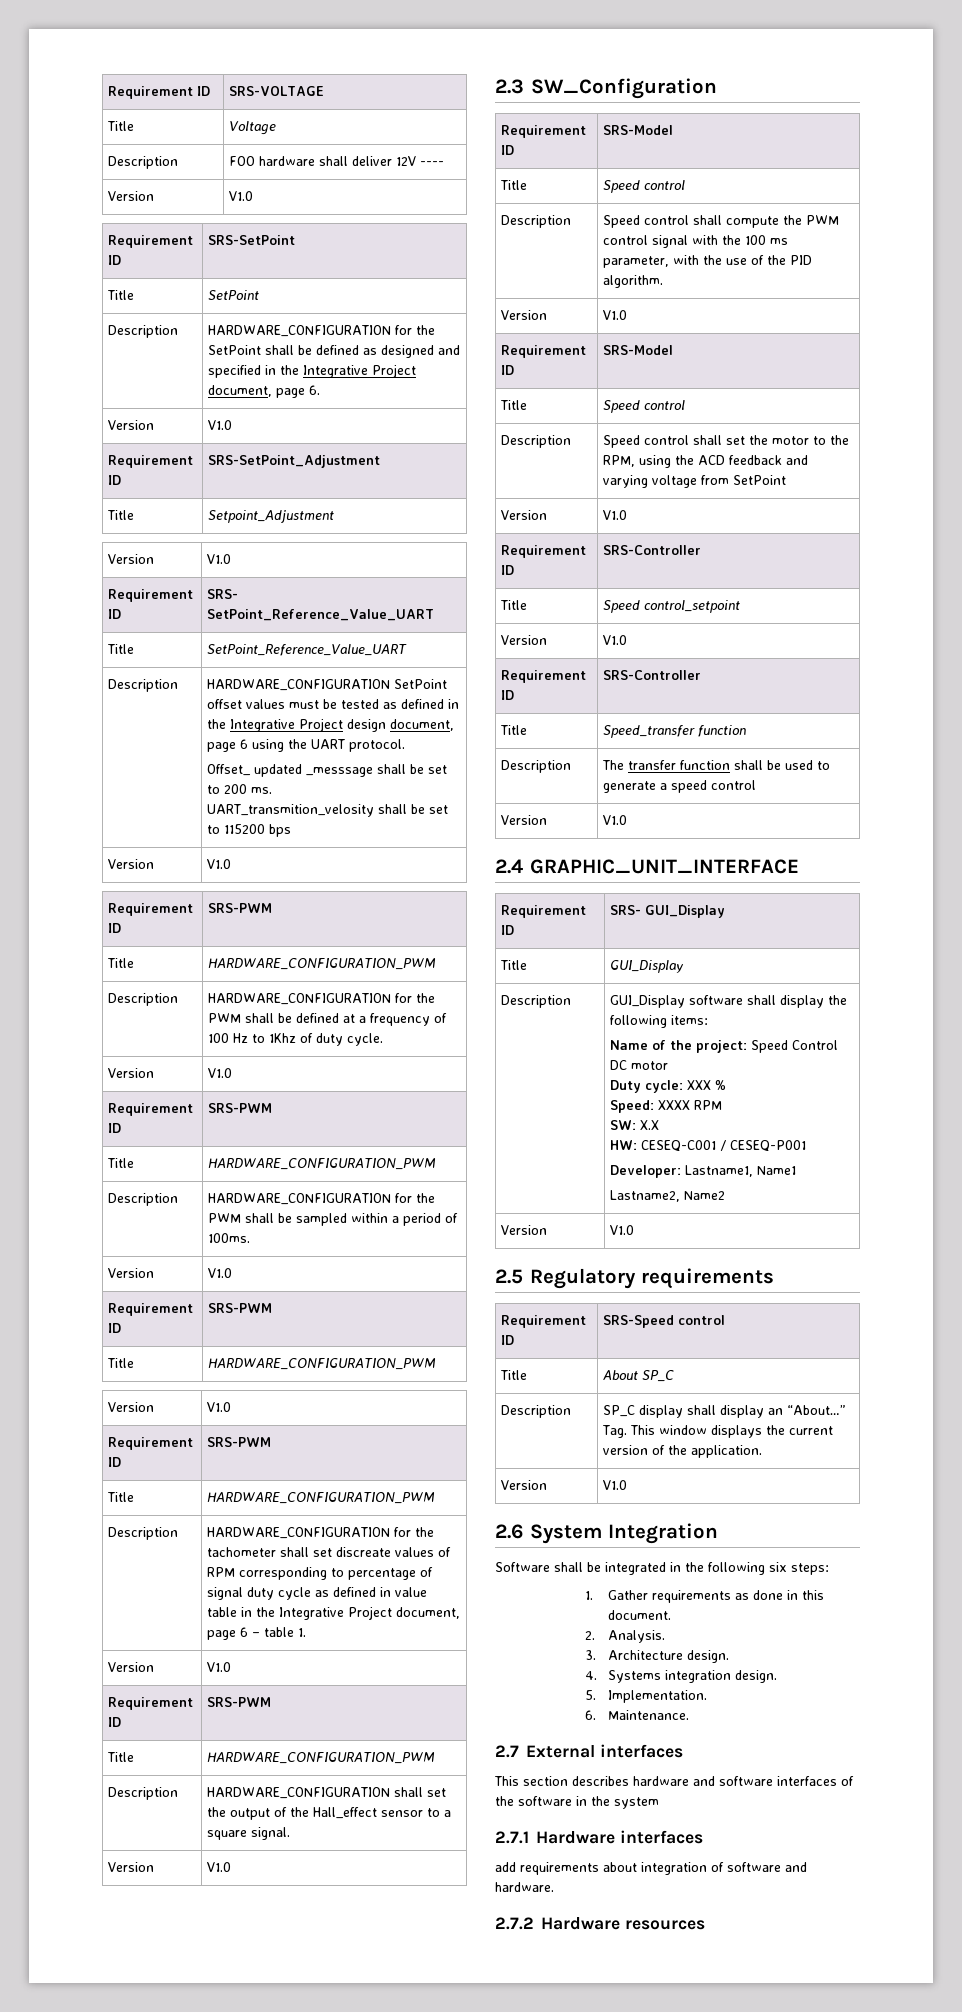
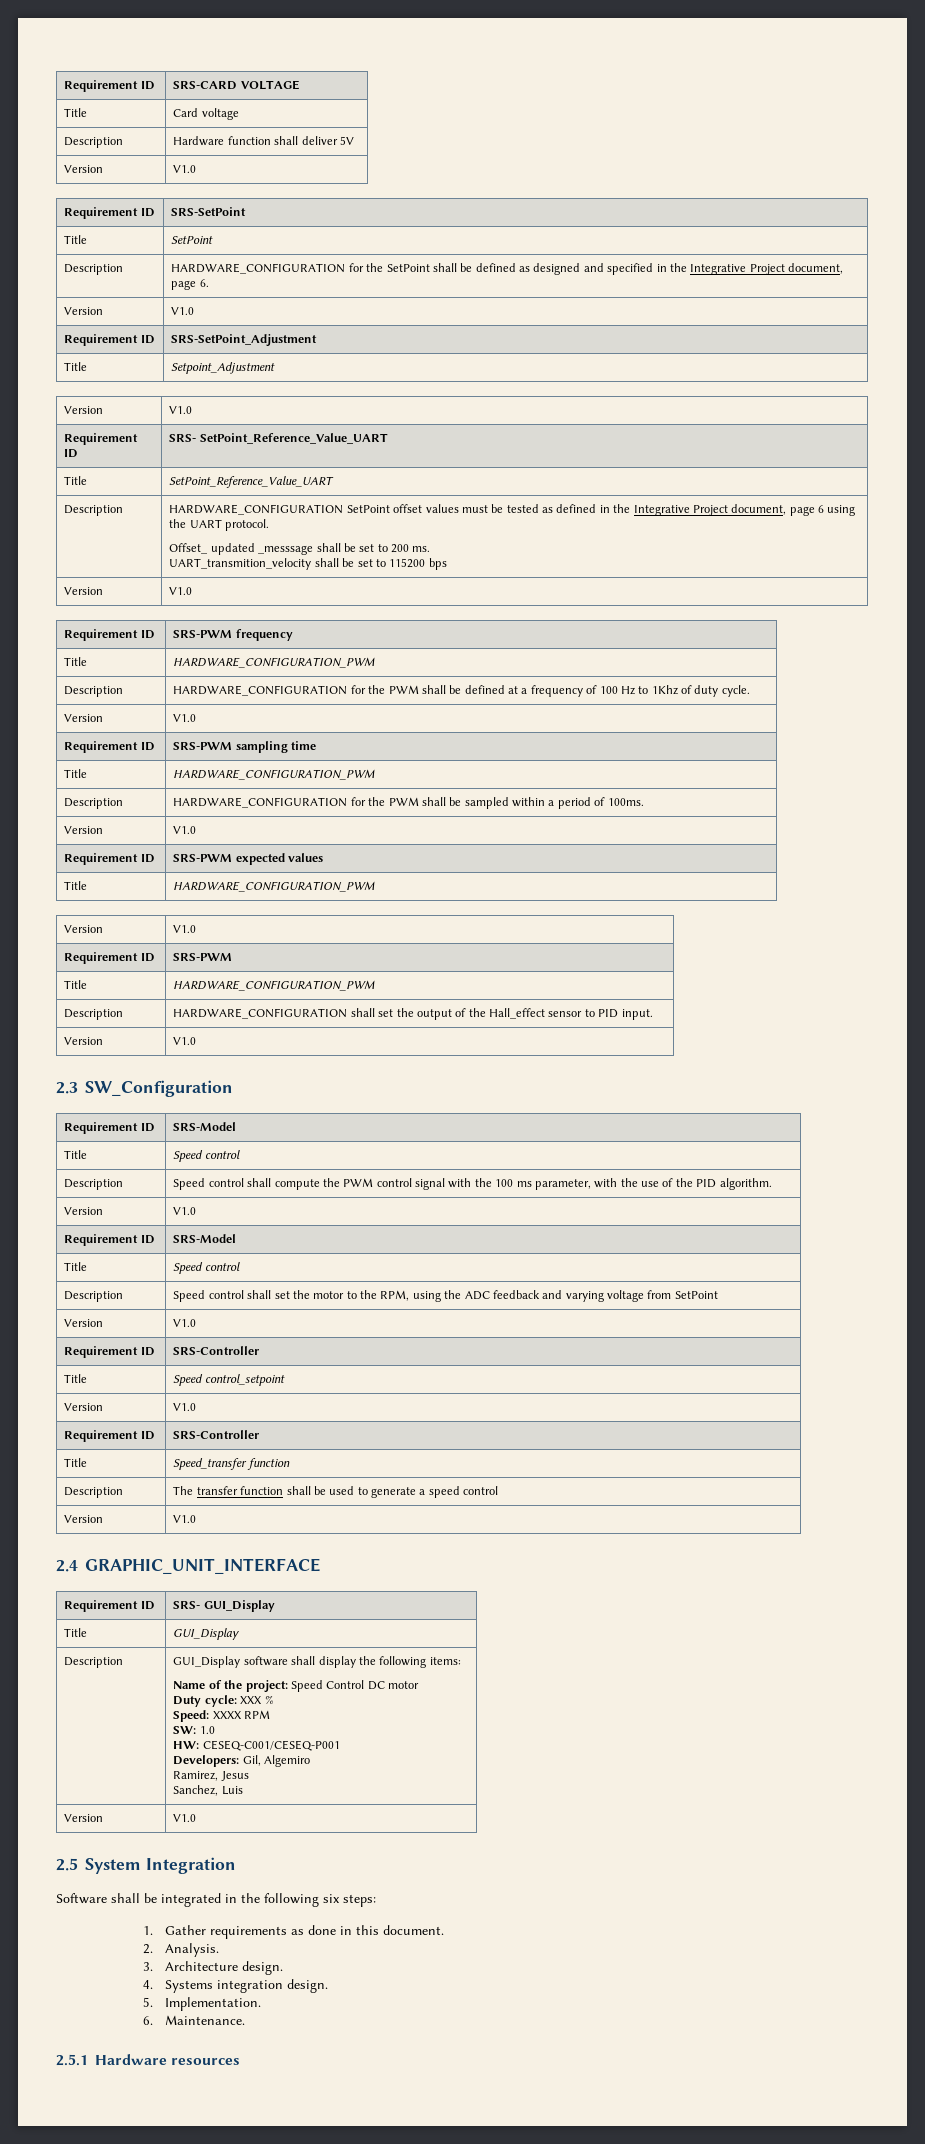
- Requirement ID | SRS-VOLTAGE
- Title | Voltage
- Description | FOO hardware shall deliver 12V ----
+ Requirement ID | SRS-CARD VOLTAGE
+ Title | Card voltage
+ Description | Hardware function shall deliver 5V
- Description | HARDWARE_CONFIGURATION SetPoint offset values must be tested as defined in the Integrative Project design document, page 6 using the UART protocol.
+ Description | HARDWARE_CONFIGURATION SetPoint offset values must be tested as defined in the Integrative Project document, page 6 using the UART protocol.
  Offset_ updated _messsage shall be set to 200 ms.
- UART_transmition_velosity shall be set to 115200 bps
+ UART_transmition_velocity shall be set to 115200 bps
  Version | V1.0
- Requirement ID | SRS-PWM
+ Requirement ID | SRS-PWM frequency
  Description | HARDWARE_CONFIGURATION for the PWM shall be defined at a frequency of 100 Hz to 1Khz of duty cycle.
  Version | V1.0
- Requirement ID | SRS-PWM
+ Requirement ID | SRS-PWM sampling time
  Description | HARDWARE_CONFIGURATION for the PWM shall be sampled within a period of 100ms.
  Version | V1.0
- Requirement ID | SRS-PWM
+ Requirement ID | SRS-PWM expected values
- Description | HARDWARE_CONFIGURATION for the tachometer shall set discreate values of RPM corresponding to percentage of signal duty cycle as defined in value table in the Integrative Project document, page 6 – table 1.
- Version | V1.0
- Requirement ID | SRS-PWM
- Title | HARDWARE_CONFIGURATION_PWM
- Description | HARDWARE_CONFIGURATION shall set the output of the Hall_effect sensor to a square signal.
+ Description | HARDWARE_CONFIGURATION shall set the output of the Hall_effect sensor to PID input.
- Description | Speed control shall set the motor to the RPM, using the ACD feedback and varying voltage from SetPoint
+ Description | Speed control shall set the motor to the RPM, using the ADC feedback and varying voltage from SetPoint
  Description | GUI_Display software shall display the following items:
  Name of the project: Speed Control DC motor
  Duty cycle: XXX %
  Speed: XXXX RPM
- SW: X.X
- HW: CESEQ-C001 / CESEQ-P001
- Developer: Lastname1, Name1
- Lastname2, Name2
+ SW: 1.0
+ HW: CESEQ-C001/CESEQ-P001
+ Developers: Gil, Algemiro
+ Ramirez, Jesus
+ Sanchez, Luis
  Version | V1.0
- 2.5 Regulatory requirements
- Requirement ID | SRS-Speed control
- Title | About SP_C
- Description | SP_C display shall display an “About…” Tag. This window displays the current version of the application.
- Version | V1.0
- 2.6 System Integration
+ 2.5 System Integration
- 2.7 External interfaces
- This section describes hardware and software interfaces of the software in the system
- 2.7.1 Hardware interfaces
- add requirements about integration of software and hardware.
- 2.7.2 Hardware resources
+ 2.5.1 Hardware resources

